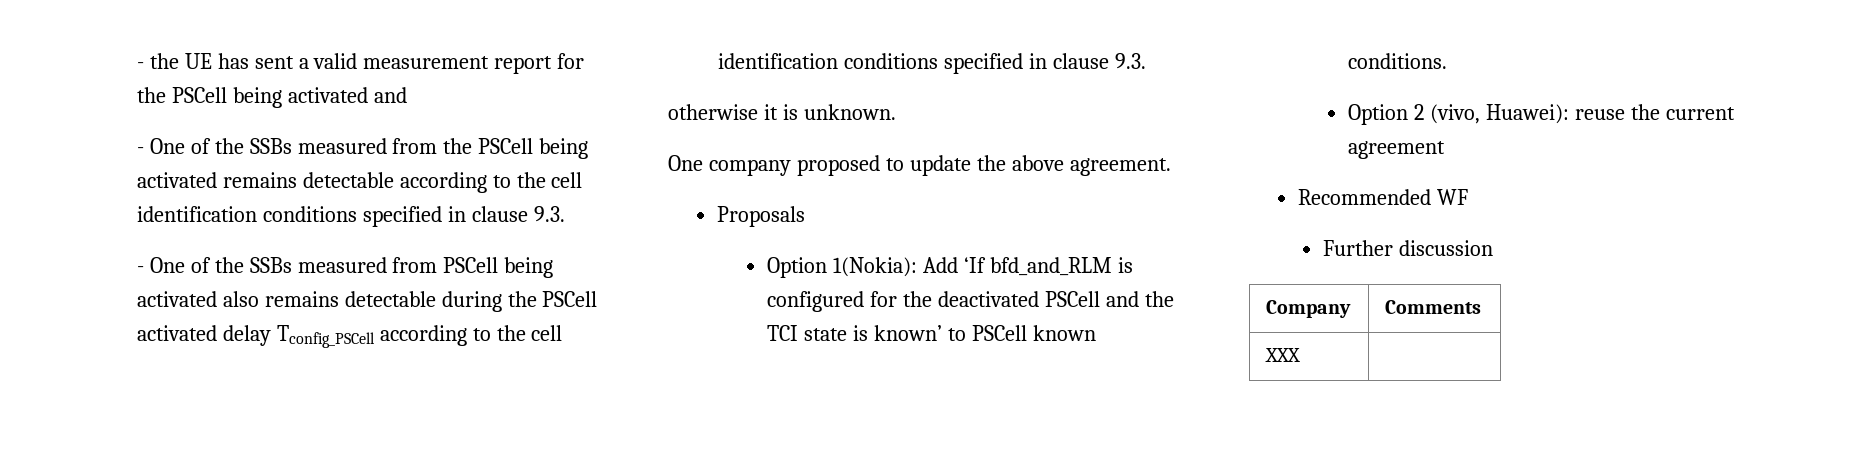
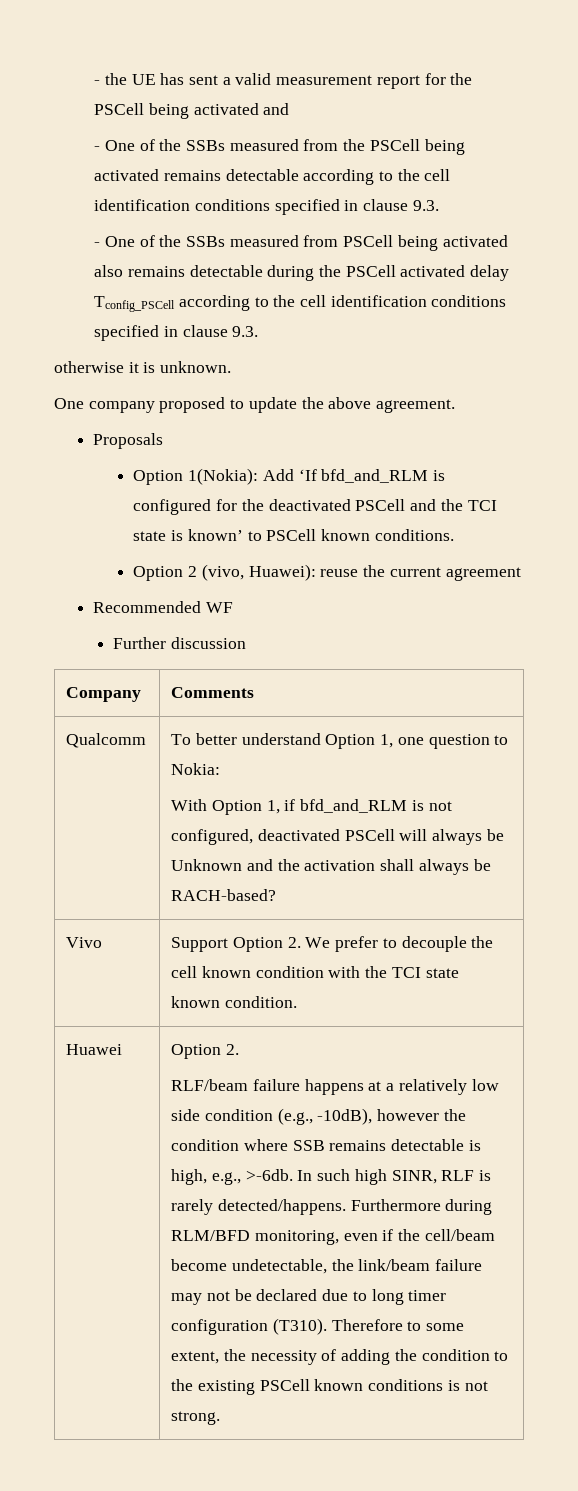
- XXX |
+ Qualcomm | To better understand Option 1, one question to Nokia:
+ With Option 1, if bfd_and_RLM is not configured, deactivated PSCell will always be Unknown and the activation shall always be RACH-based?
+ Vivo | Support Option 2. We prefer to decouple the cell known condition with the TCI state known condition.
+ Huawei | Option 2.
+ RLF/beam failure happens at a relatively low side condition (e.g., -10dB), however the condition where SSB remains detectable is high, e.g., >-6db. In such high SINR, RLF is rarely detected/happens. Furthermore during RLM/BFD monitoring, even if the cell/beam become undetectable, the link/beam failure may not be declared due to long timer configuration (T310). Therefore to some extent, the necessity of adding the condition to the existing PSCell known conditions is not strong.

